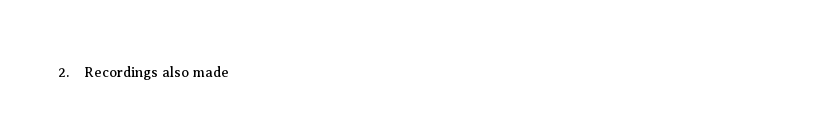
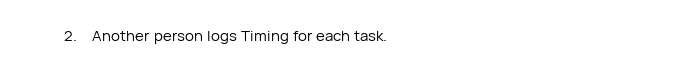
- 2. Recordings also made
+ 2. Another person logs Timing for each task.

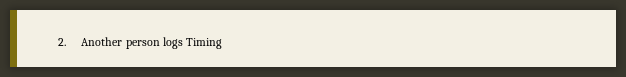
- 2. Another person logs Timing for each task.
+ 2. Another person logs Timing

